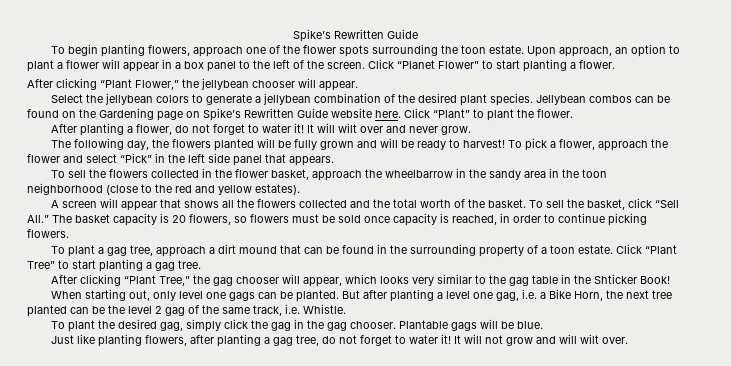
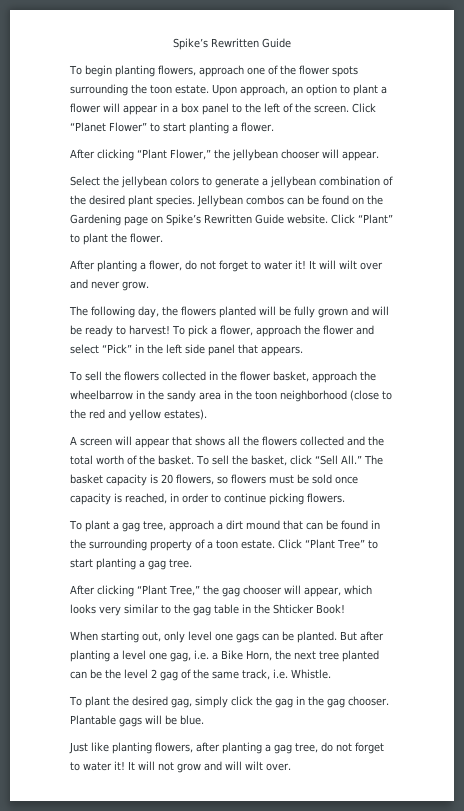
- Jellybean combos can be found on the Gardening page on Spike’s Rewritten Guide website here.
+ Jellybean combos can be found on the Gardening page on Spike’s Rewritten Guide website.

